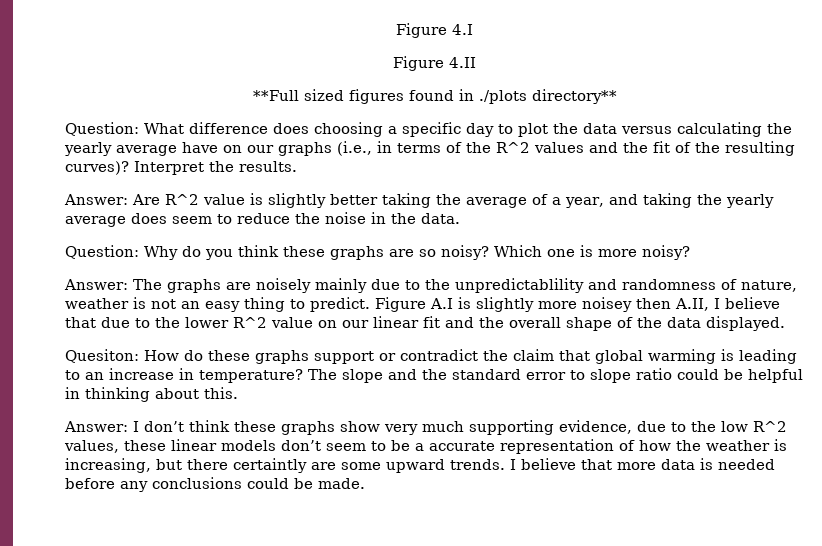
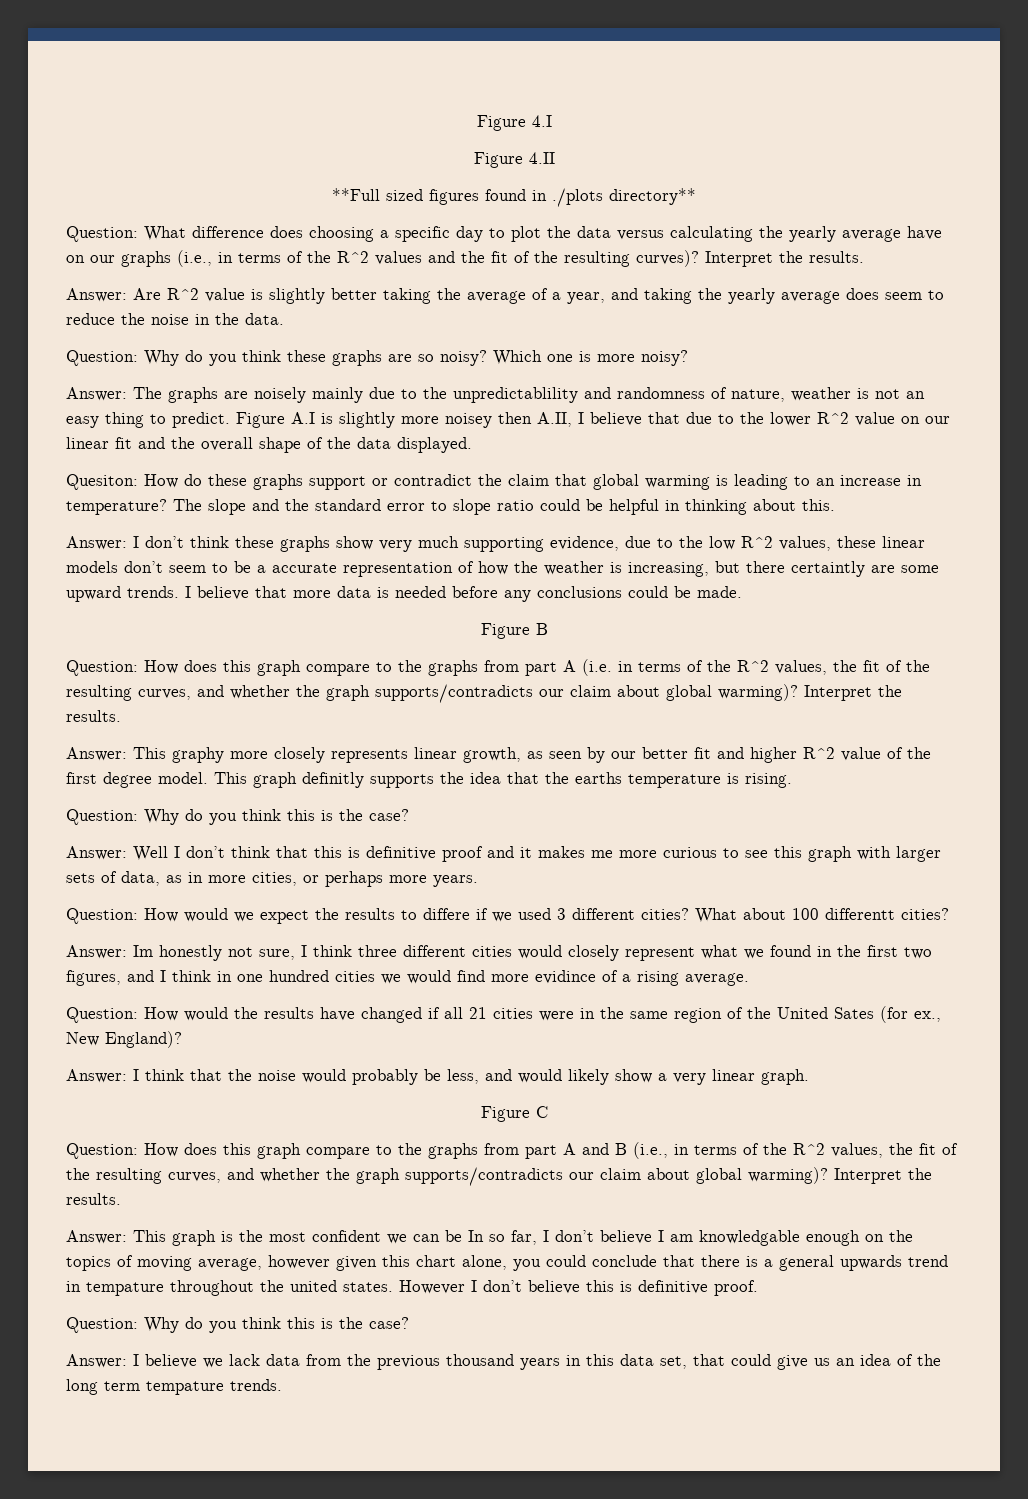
+ Figure B
+ Question: How does this graph compare to the graphs from part A (i.e. in terms of the R^2 values, the fit of the resulting curves, and whether the graph supports/contradicts our claim about global warming)? Interpret the results.
+ Answer: This graphy more closely represents linear growth, as seen by our better fit and higher R^2 value of the first degree model. This graph definitly supports the idea that the earths temperature is rising.
+ Question: Why do you think this is the case?
+ Answer: Well I don’t think that this is definitive proof and it makes me more curious to see this graph with larger sets of data, as in more cities, or perhaps more years.
+ Question: How would we expect the results to differe if we used 3 different cities? What about 100 differentt cities?
+ Answer: Im honestly not sure, I think three different cities would closely represent what we found in the first two figures, and I think in one hundred cities we would find more evidince of a rising average.
+ Question: How would the results have changed if all 21 cities were in the same region of the United Sates (for ex., New England)?
+ Answer: I think that the noise would probably be less, and would likely show a very linear graph.
+ Figure C
+ Question: How does this graph compare to the graphs from part A and B (i.e., in terms of the R^2 values, the fit of the resulting curves, and whether the graph supports/contradicts our claim about global warming)? Interpret the results.
+ Answer: This graph is the most confident we can be In so far, I don’t believe I am knowledgable enough on the topics of moving average, however given this chart alone, you could conclude that there is a general upwards trend in tempature throughout the united states. However I don’t believe this is definitive proof.
+ Question: Why do you think this is the case?
+ Answer: I believe we lack data from the previous thousand years in this data set, that could give us an idea of the long term tempature trends.

